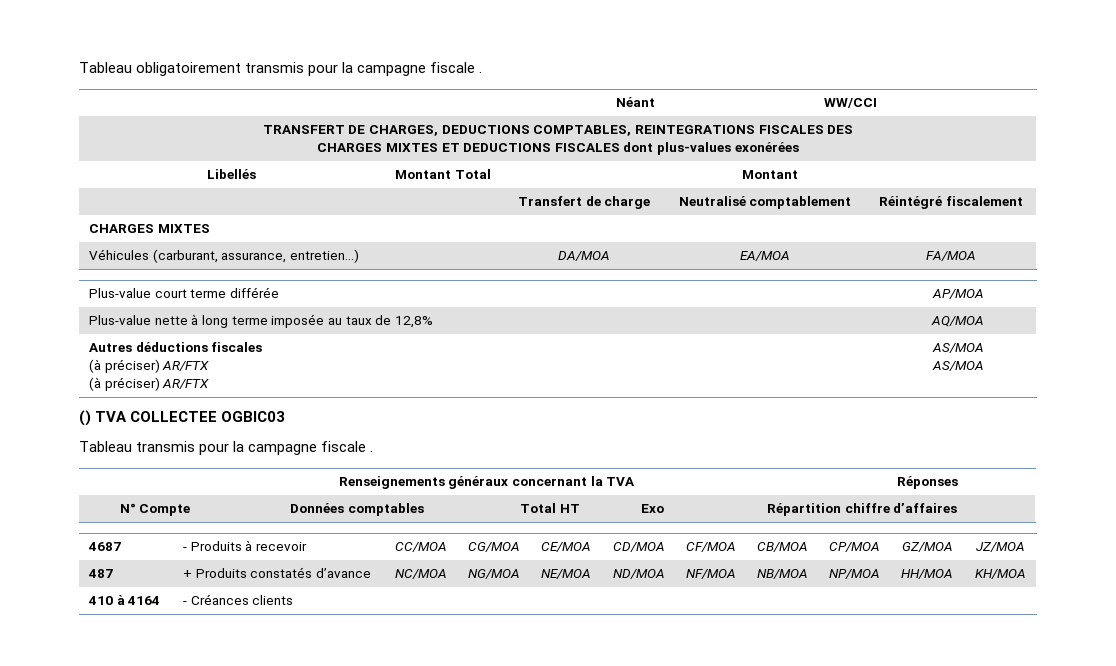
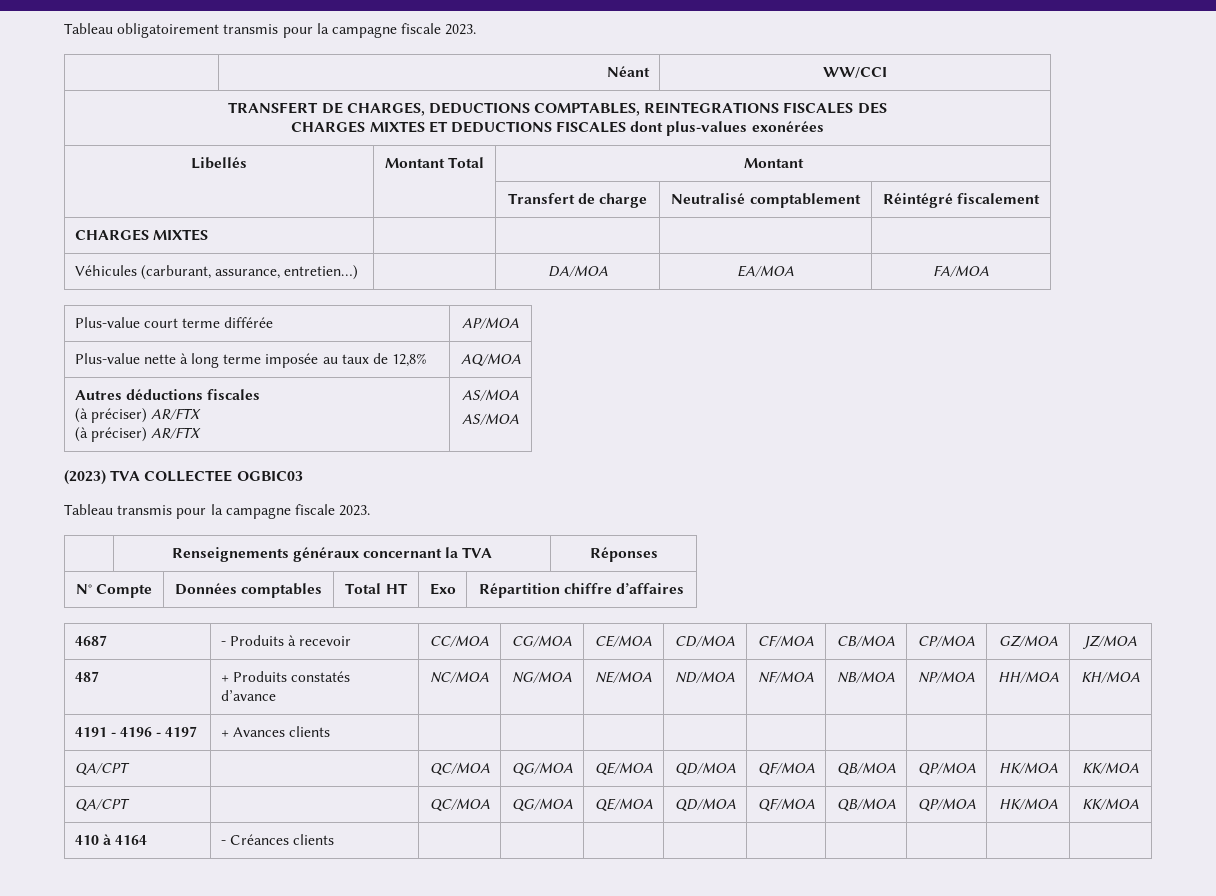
- Tableau obligatoirement transmis pour la campagne fiscale .
+ Tableau obligatoirement transmis pour la campagne fiscale 2023.
- () TVA COLLECTEE OGBIC03
+ (2023) TVA COLLECTEE OGBIC03
- Tableau transmis pour la campagne fiscale .
+ Tableau transmis pour la campagne fiscale 2023.
+ 4191 - 4196 - 4197 | + Avances clients | | | | | | | | |
+ QA/CPT | | QC/MOA | QG/MOA | QE/MOA | QD/MOA | QF/MOA | QB/MOA | QP/MOA | HK/MOA | KK/MOA
+ QA/CPT | | QC/MOA | QG/MOA | QE/MOA | QD/MOA | QF/MOA | QB/MOA | QP/MOA | HK/MOA | KK/MOA

